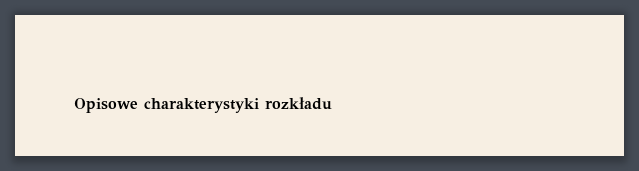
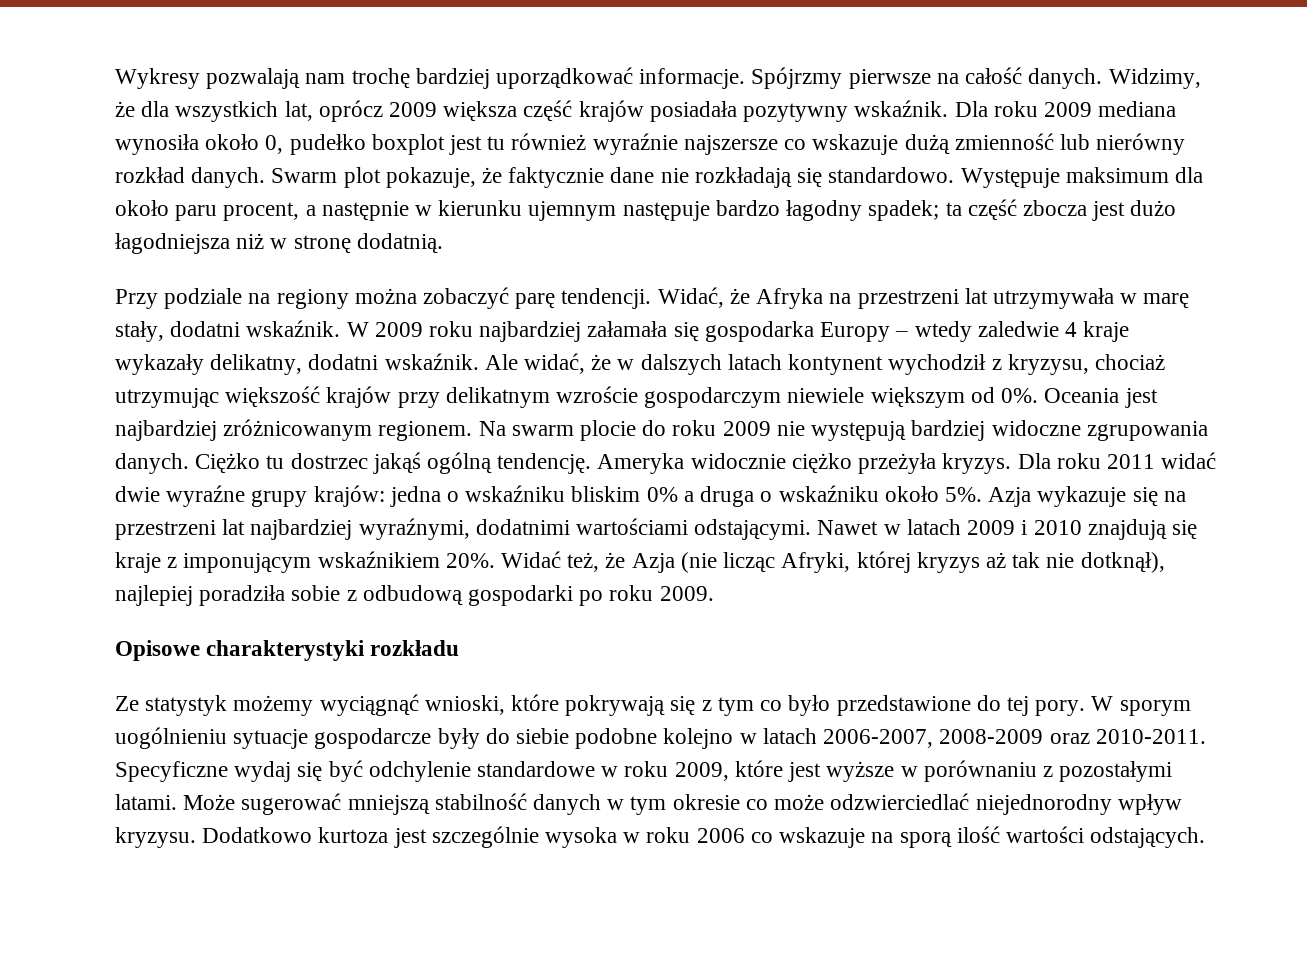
+ Wykresy pozwalają nam trochę bardziej uporządkować informacje. Spójrzmy pierwsze na całość danych. Widzimy, że dla wszystkich lat, oprócz 2009 większa część krajów posiadała pozytywny wskaźnik. Dla roku 2009 mediana wynosiła około 0, pudełko boxplot jest tu również wyraźnie najszersze co wskazuje dużą zmienność lub nierówny rozkład danych. Swarm plot pokazuje, że faktycznie dane nie rozkładają się standardowo. Występuje maksimum dla około paru procent, a następnie w kierunku ujemnym następuje bardzo łagodny spadek; ta część zbocza jest dużo łagodniejsza niż w stronę dodatnią.
+ Przy podziale na regiony można zobaczyć parę tendencji. Widać, że Afryka na przestrzeni lat utrzymywała w marę stały, dodatni wskaźnik. W 2009 roku najbardziej załamała się gospodarka Europy – wtedy zaledwie 4 kraje wykazały delikatny, dodatni wskaźnik. Ale widać, że w dalszych latach kontynent wychodził z kryzysu, chociaż utrzymując większość krajów przy delikatnym wzroście gospodarczym niewiele większym od 0%. Oceania jest najbardziej zróżnicowanym regionem. Na swarm plocie do roku 2009 nie występują bardziej widoczne zgrupowania danych. Ciężko tu dostrzec jakąś ogólną tendencję. Ameryka widocznie ciężko przeżyła kryzys. Dla roku 2011 widać dwie wyraźne grupy krajów: jedna o wskaźniku bliskim 0% a druga o wskaźniku około 5%. Azja wykazuje się na przestrzeni lat najbardziej wyraźnymi, dodatnimi wartościami odstającymi. Nawet w latach 2009 i 2010 znajdują się kraje z imponującym wskaźnikiem 20%. Widać też, że Azja (nie licząc Afryki, której kryzys aż tak nie dotknął), najlepiej poradziła sobie z odbudową gospodarki po roku 2009.
  Opisowe charakterystyki rozkładu
+ Ze statystyk możemy wyciągnąć wnioski, które pokrywają się z tym co było przedstawione do tej pory. W sporym uogólnieniu sytuacje gospodarcze były do siebie podobne kolejno w latach 2006-2007, 2008-2009 oraz 2010-2011. Specyficzne wydaj się być odchylenie standardowe w roku 2009, które jest wyższe w porównaniu z pozostałymi latami. Może sugerować mniejszą stabilność danych w tym okresie co może odzwierciedlać niejednorodny wpływ kryzysu. Dodatkowo kurtoza jest szczególnie wysoka w roku 2006 co wskazuje na sporą ilość wartości odstających.

